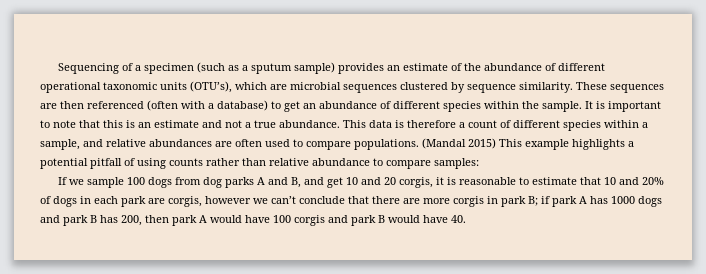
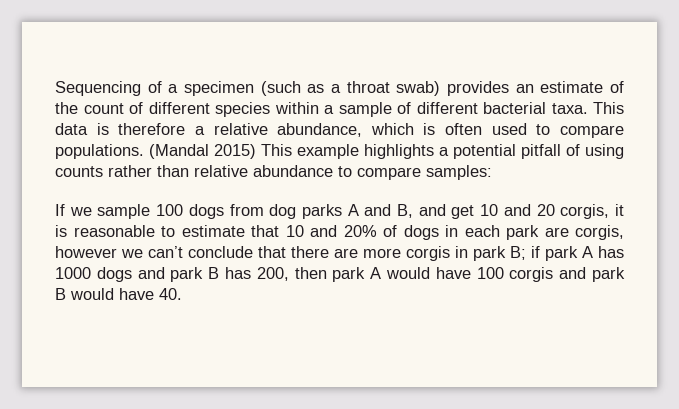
- Sequencing of a specimen (such as a sputum sample) provides an estimate of the abundance of different operational taxonomic units (OTU’s), which are microbial sequences clustered by sequence similarity. These sequences are then referenced (often with a database) to get an abundance of different species within the sample. It is important to note that this is an estimate and not a true abundance. This data is therefore a count of different species within a sample, and relative abundances are often used to compare populations.
+ Sequencing of a specimen (such as a throat swab) provides an estimate of the count of different species within a sample of different bacterial taxa. This data is therefore a relative abundance, which is often used to compare populations.

